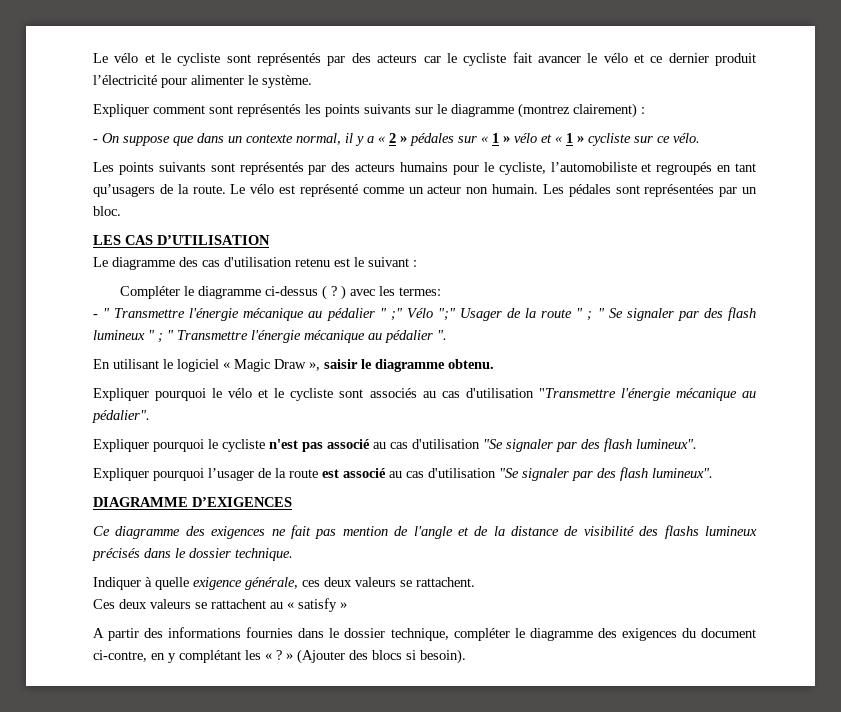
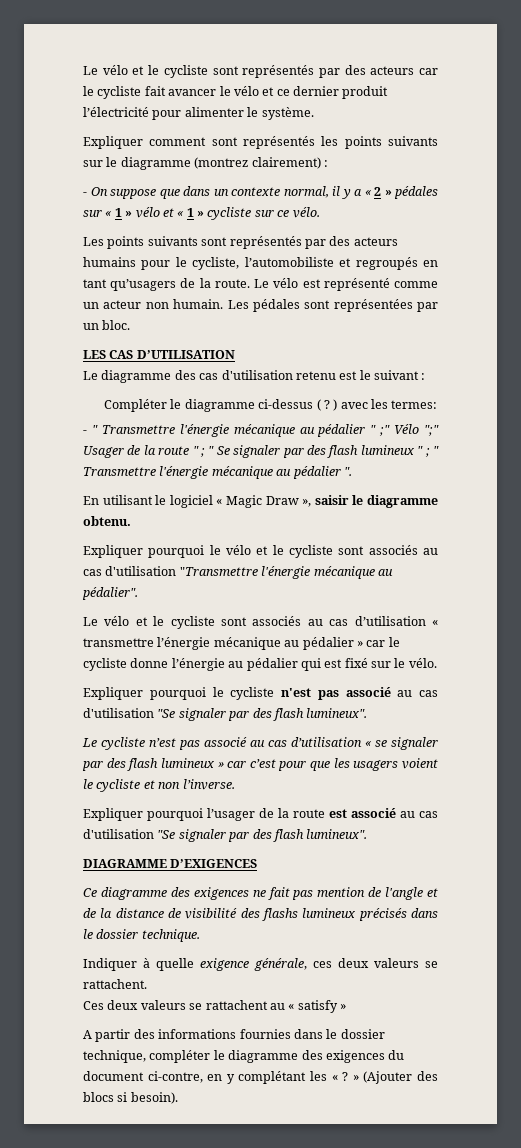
+ Le vélo et le cycliste sont associés au cas d’utilisation « transmettre l’énergie mécanique au pédalier » car le cycliste donne l’énergie au pédalier qui est fixé sur le vélo.
+ Le cycliste n’est pas associé au cas d’utilisation « se signaler par des flash lumineux » car c’est pour que les usagers voient le cycliste et non l’inverse.

